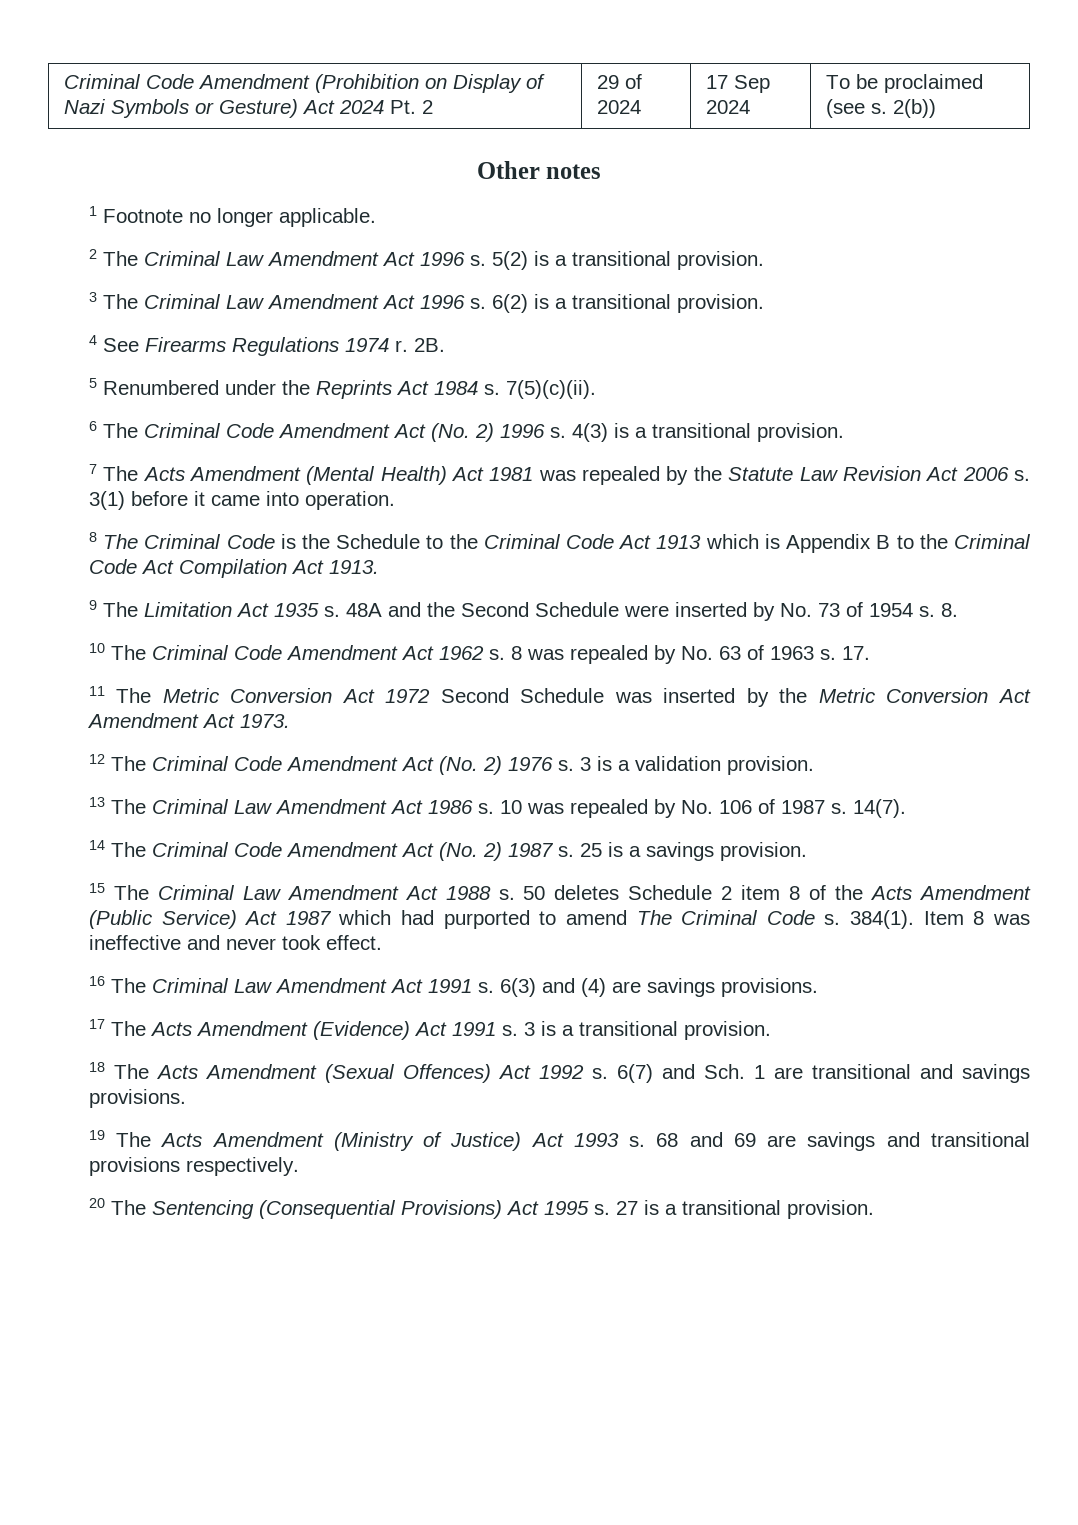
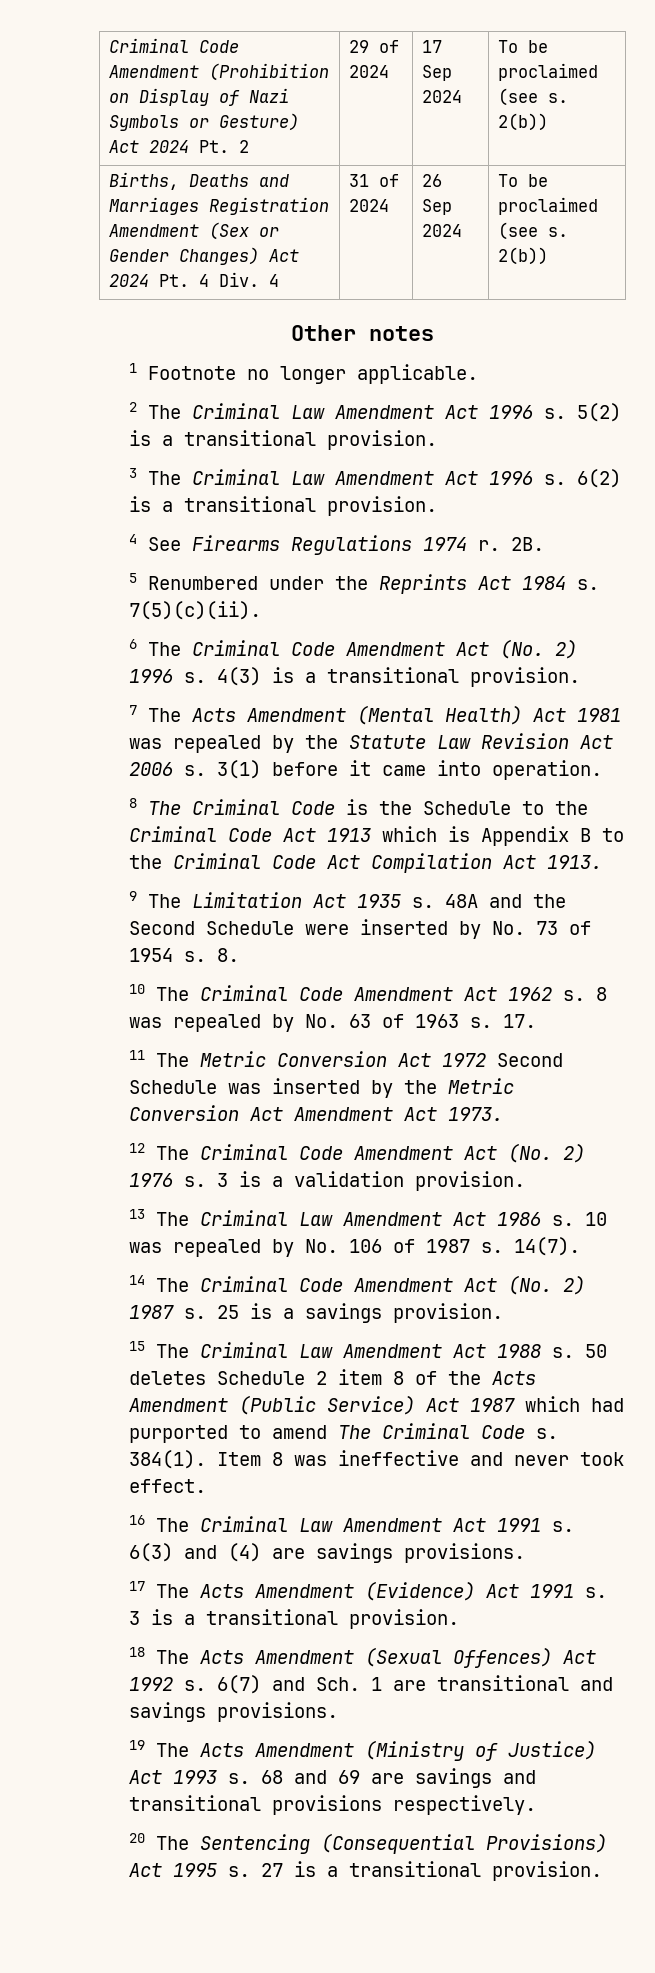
+ Births, Deaths and Marriages Registration Amendment (Sex or Gender Changes) Act 2024 Pt. 4 Div. 4 | 31 of 2024 | 26 Sep 2024 | To be proclaimed (see s. 2(b))

